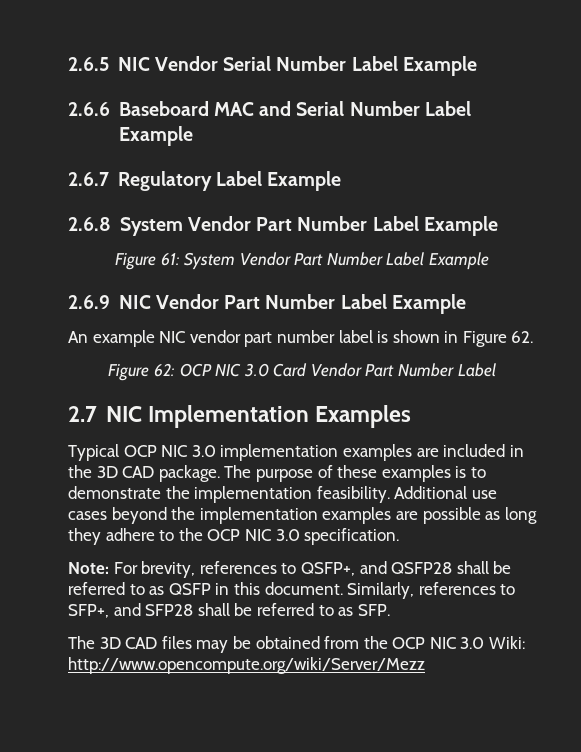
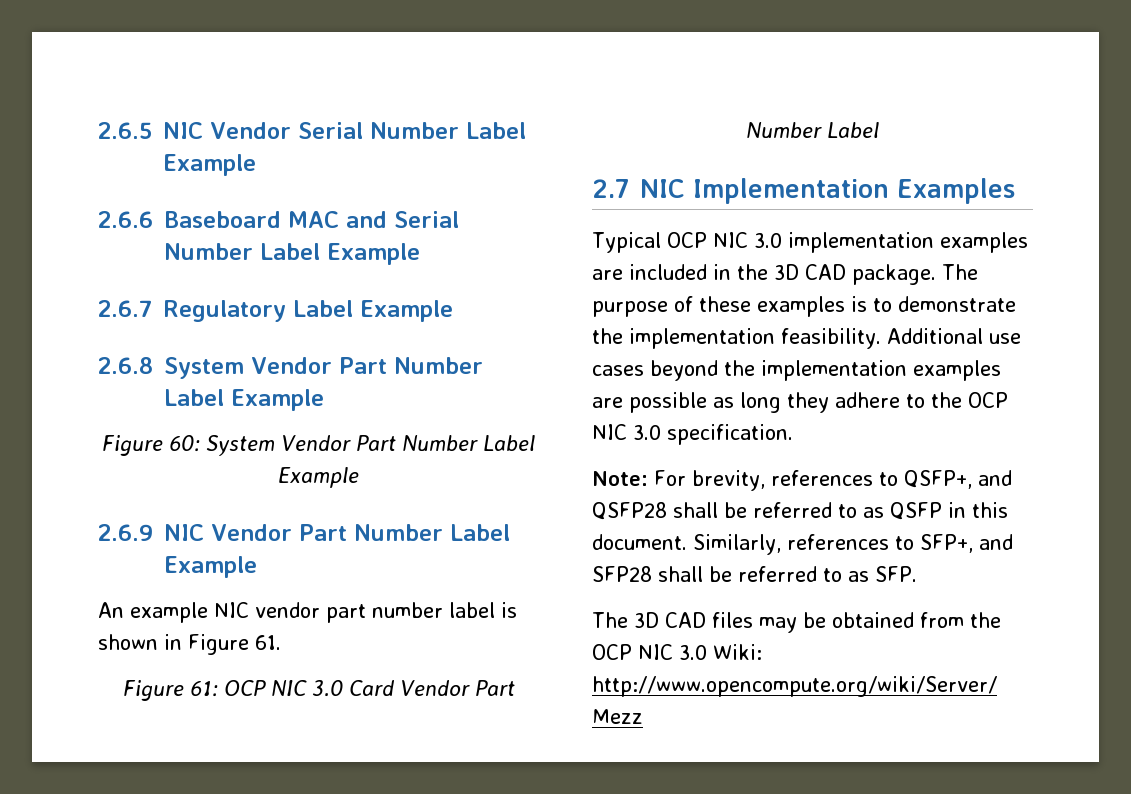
- Figure 61: System Vendor Part Number Label Example
+ Figure 60: System Vendor Part Number Label Example
- An example NIC vendor part number label is shown in Figure 62.
- Figure 62: OCP NIC 3.0 Card Vendor Part Number Label
+ An example NIC vendor part number label is shown in Figure 61.
+ Figure 61: OCP NIC 3.0 Card Vendor Part Number Label

